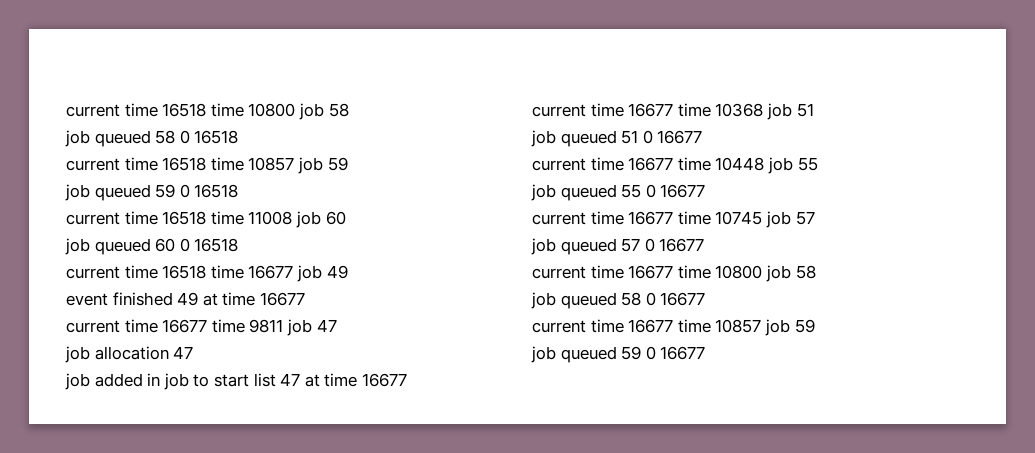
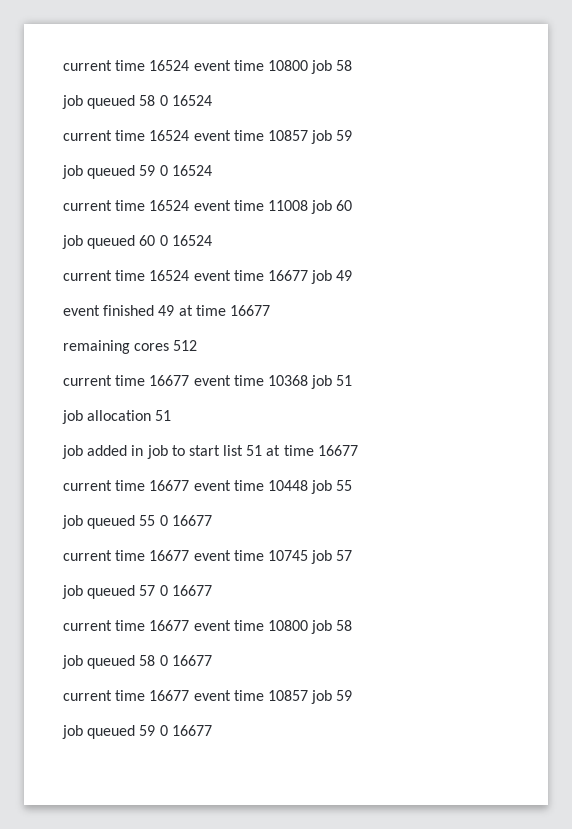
- current time 16518 time 10800 job 58
- job queued 58 0 16518
- current time 16518 time 10857 job 59
- job queued 59 0 16518
- current time 16518 time 11008 job 60
+ current time 16524 event time 10800 job 58
+ job queued 58 0 16524
+ current time 16524 event time 10857 job 59
+ job queued 59 0 16524
+ current time 16524 event time 11008 job 60
- job queued 60 0 16518
- current time 16518 time 16677 job 49
+ job queued 60 0 16524
+ current time 16524 event time 16677 job 49
- current time 16677 time 9811 job 47
+ remaining cores 512
+ current time 16677 event time 10368 job 51
- job allocation 47
+ job allocation 51
- job added in job to start list 47 at time 16677
- current time 16677 time 10368 job 51
- job queued 51 0 16677
- current time 16677 time 10448 job 55
+ job added in job to start list 51 at time 16677
+ current time 16677 event time 10448 job 55
- current time 16677 time 10745 job 57
+ current time 16677 event time 10745 job 57
- current time 16677 time 10800 job 58
+ current time 16677 event time 10800 job 58
- current time 16677 time 10857 job 59
+ current time 16677 event time 10857 job 59

